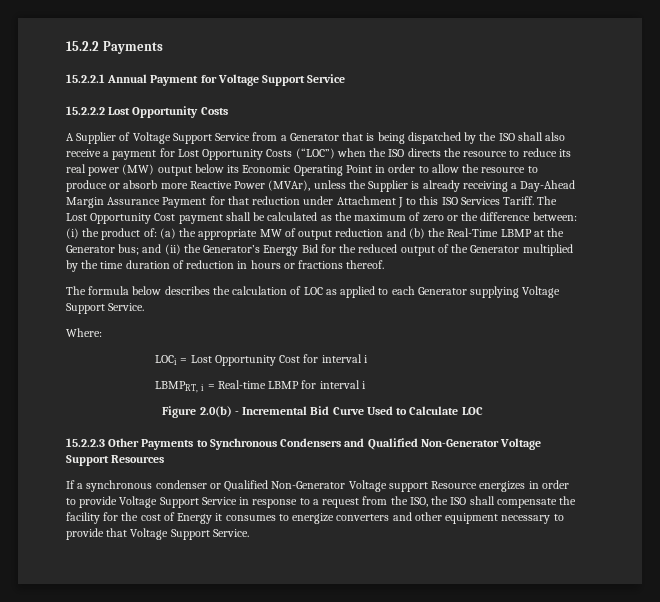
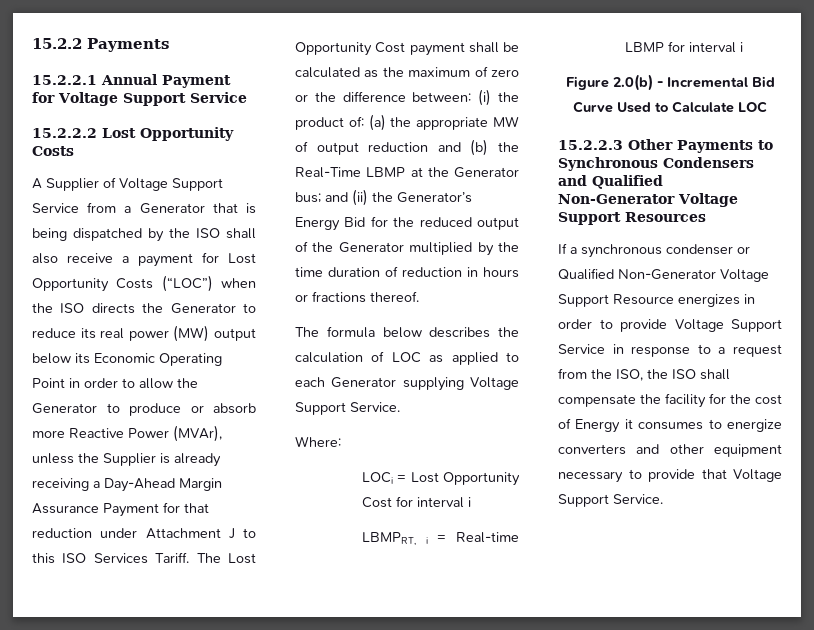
- A Supplier of Voltage Support Service from a Generator that is being dispatched by the ISO shall also receive a payment for Lost Opportunity Costs (“LOC”) when the ISO directs the resource to reduce its real power (MW) output below its Economic Operating Point in order to allow the resource to produce or absorb more Reactive Power (MVAr), unless the Supplier is already receiving a Day-Ahead Margin Assurance Payment for that reduction under Attachment J to this ISO Services Tariff.
+ A Supplier of Voltage Support Service from a Generator that is being dispatched by the ISO shall also receive a payment for Lost Opportunity Costs (“LOC”) when the ISO directs the Generator to reduce its real power (MW) output below its Economic Operating Point in order to allow the Generator to produce or absorb more Reactive Power (MVAr), unless the Supplier is already receiving a Day-Ahead Margin Assurance Payment for that reduction under Attachment J to this ISO Services Tariff.
- If a synchronous condenser or Qualified Non-Generator Voltage support Resource energizes in order to provide Voltage Support Service in response to a request from the ISO, the ISO shall compensate the facility for the cost of Energy it consumes to energize converters and other equipment necessary to provide that Voltage Support Service.
+ If a synchronous condenser or Qualified Non-Generator Voltage Support Resource energizes in order to provide Voltage Support Service in response to a request from the ISO, the ISO shall compensate the facility for the cost of Energy it consumes to energize converters and other equipment necessary to provide that Voltage Support Service.

